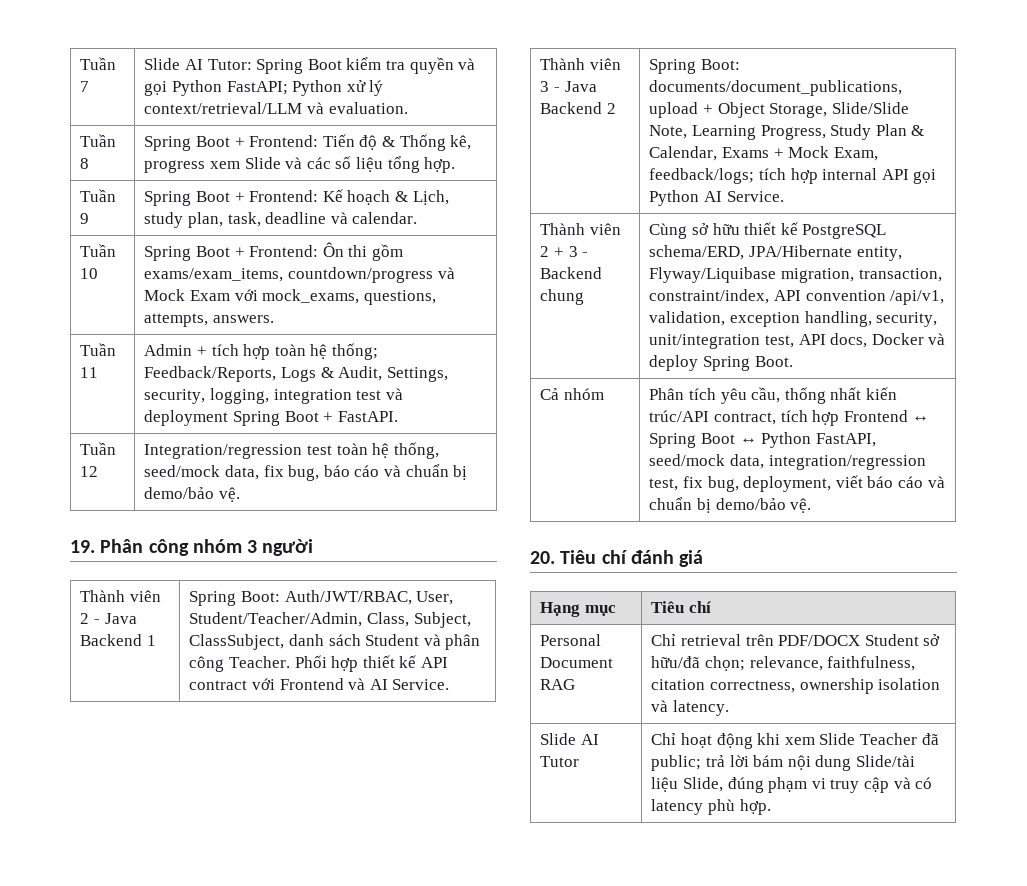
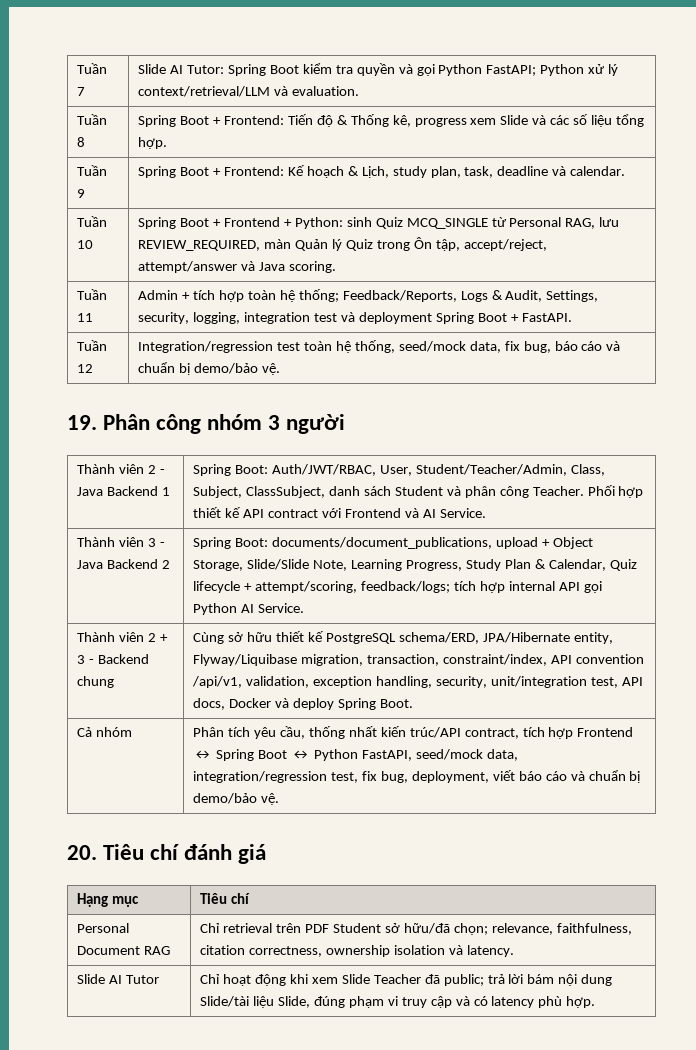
- Tuần 10 | Spring Boot + Frontend: Ôn thi gồm exams/exam_items, countdown/progress và Mock Exam với mock_exams, questions, attempts, answers.
+ Tuần 10 | Spring Boot + Frontend + Python: sinh Quiz MCQ_SINGLE từ Personal RAG, lưu REVIEW_REQUIRED, màn Quản lý Quiz trong Ôn tập, accept/reject, attempt/answer và Java scoring.
- Thành viên 3 - Java Backend 2 | Spring Boot: documents/document_publications, upload + Object Storage, Slide/Slide Note, Learning Progress, Study Plan & Calendar, Exams + Mock Exam, feedback/logs; tích hợp internal API gọi Python AI Service.
+ Thành viên 3 - Java Backend 2 | Spring Boot: documents/document_publications, upload + Object Storage, Slide/Slide Note, Learning Progress, Study Plan & Calendar, Quiz lifecycle + attempt/scoring, feedback/logs; tích hợp internal API gọi Python AI Service.
- Personal Document RAG | Chỉ retrieval trên PDF/DOCX Student sở hữu/đã chọn; relevance, faithfulness, citation correctness, ownership isolation và latency.
+ Personal Document RAG | Chỉ retrieval trên PDF Student sở hữu/đã chọn; relevance, faithfulness, citation correctness, ownership isolation và latency.

